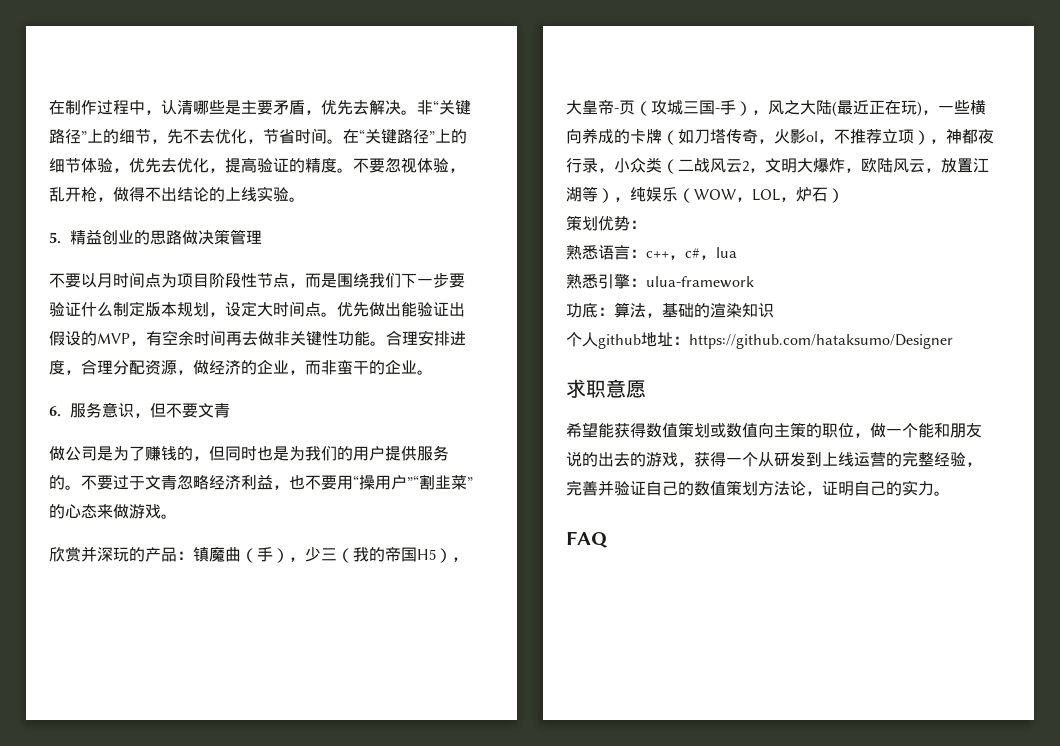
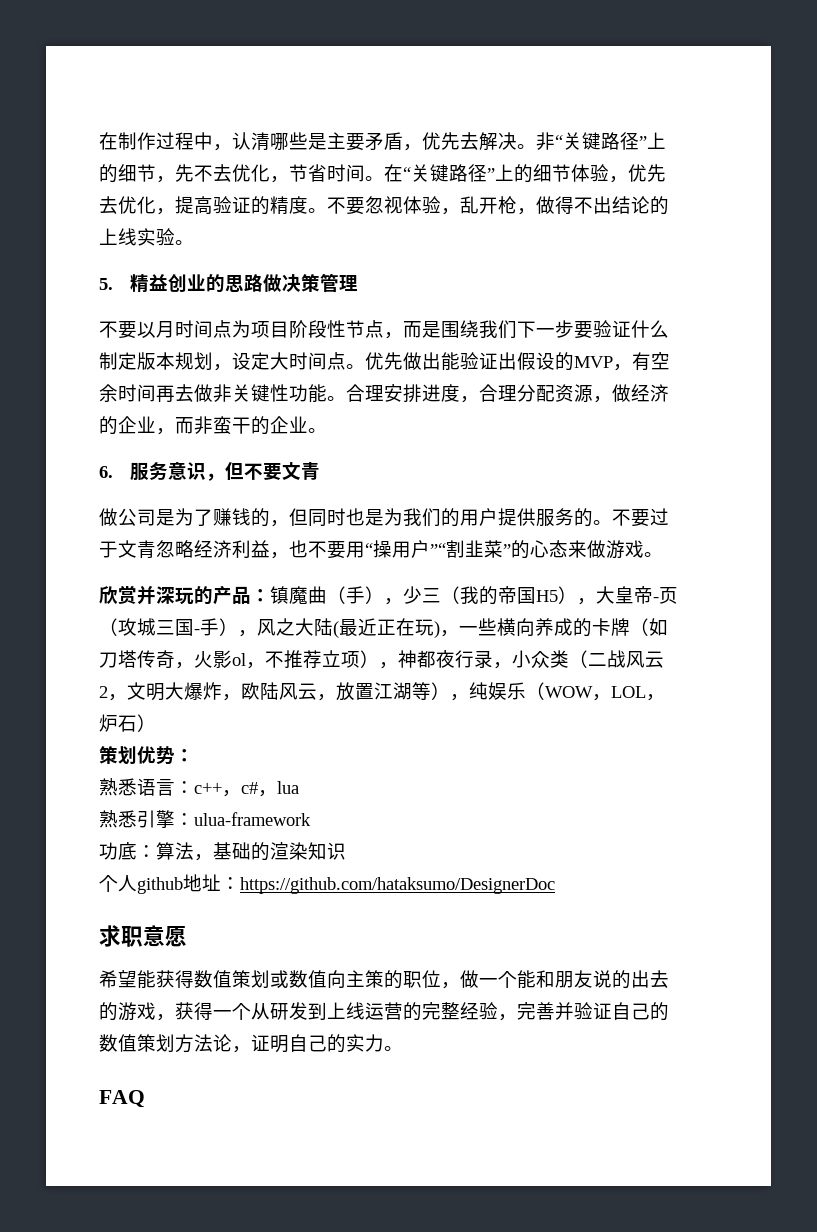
- 个人github地址：https://github.com/hataksumo/Designer
+ 个人github地址：https://github.com/hataksumo/DesignerDoc

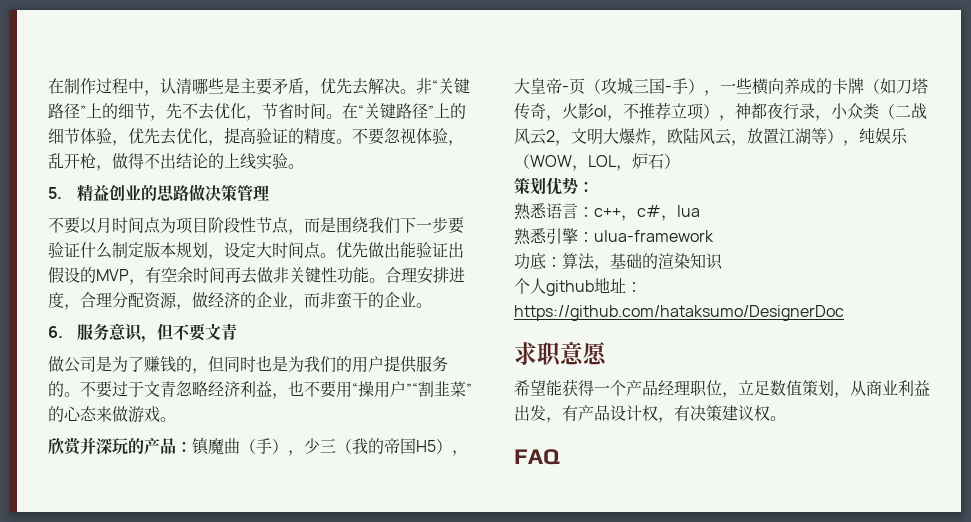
- 欣赏并深玩的产品：镇魔曲（手），少三（我的帝国H5），大皇帝-页（攻城三国-手），风之大陆(最近正在玩)，一些横向养成的卡牌（如刀塔传奇，火影ol，不推荐立项），神都夜行录，小众类（二战风云2，文明大爆炸，欧陆风云，放置江湖等），纯娱乐（WOW，LOL，炉石）
+ 欣赏并深玩的产品：镇魔曲（手），少三（我的帝国H5），大皇帝-页（攻城三国-手），一些横向养成的卡牌（如刀塔传奇，火影ol，不推荐立项），神都夜行录，小众类（二战风云2，文明大爆炸，欧陆风云，放置江湖等），纯娱乐（WOW，LOL，炉石）
- 希望能获得数值策划或数值向主策的职位，做一个能和朋友说的出去的游戏，获得一个从研发到上线运营的完整经验，完善并验证自己的数值策划方法论，证明自己的实力。
+ 希望能获得一个产品经理职位，立足数值策划，从商业利益出发，有产品设计权，有决策建议权。

